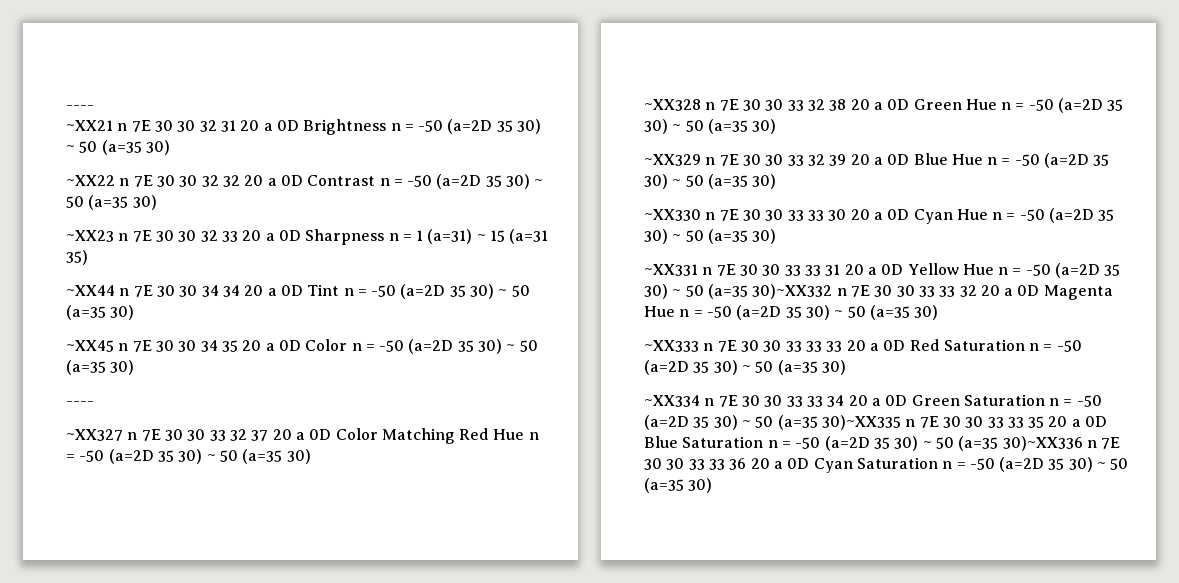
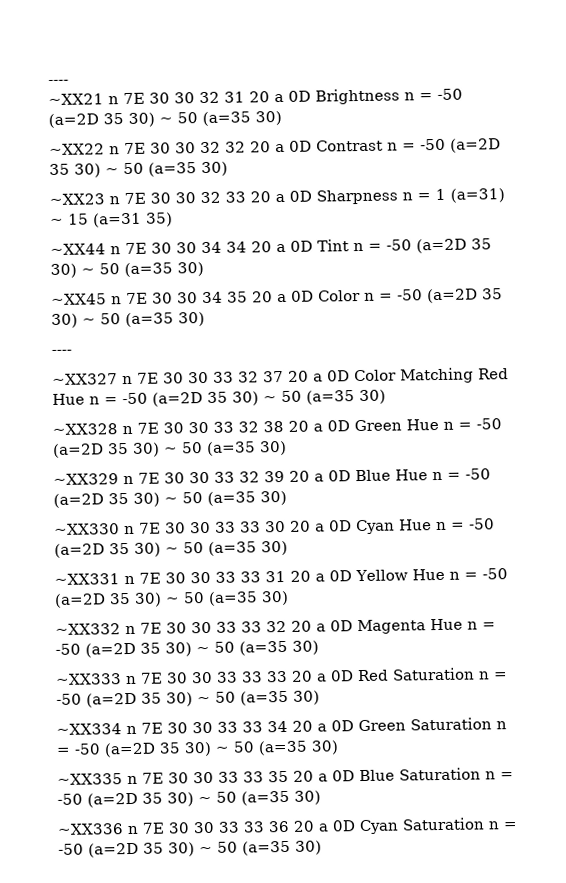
- ~XX331 n 7E 30 30 33 33 31 20 a 0D Yellow Hue n = -50 (a=2D 35 30) ~ 50 (a=35 30)~XX332 n 7E 30 30 33 33 32 20 a 0D Magenta Hue n = -50 (a=2D 35 30) ~ 50 (a=35 30)
+ ~XX331 n 7E 30 30 33 33 31 20 a 0D Yellow Hue n = -50 (a=2D 35 30) ~ 50 (a=35 30)
+ ~XX332 n 7E 30 30 33 33 32 20 a 0D Magenta Hue n = -50 (a=2D 35 30) ~ 50 (a=35 30)
- ~XX334 n 7E 30 30 33 33 34 20 a 0D Green Saturation n = -50 (a=2D 35 30) ~ 50 (a=35 30)~XX335 n 7E 30 30 33 33 35 20 a 0D Blue Saturation n = -50 (a=2D 35 30) ~ 50 (a=35 30)~XX336 n 7E 30 30 33 33 36 20 a 0D Cyan Saturation n = -50 (a=2D 35 30) ~ 50 (a=35 30)
+ ~XX334 n 7E 30 30 33 33 34 20 a 0D Green Saturation n = -50 (a=2D 35 30) ~ 50 (a=35 30)
+ ~XX335 n 7E 30 30 33 33 35 20 a 0D Blue Saturation n = -50 (a=2D 35 30) ~ 50 (a=35 30)
+ ~XX336 n 7E 30 30 33 33 36 20 a 0D Cyan Saturation n = -50 (a=2D 35 30) ~ 50 (a=35 30)

